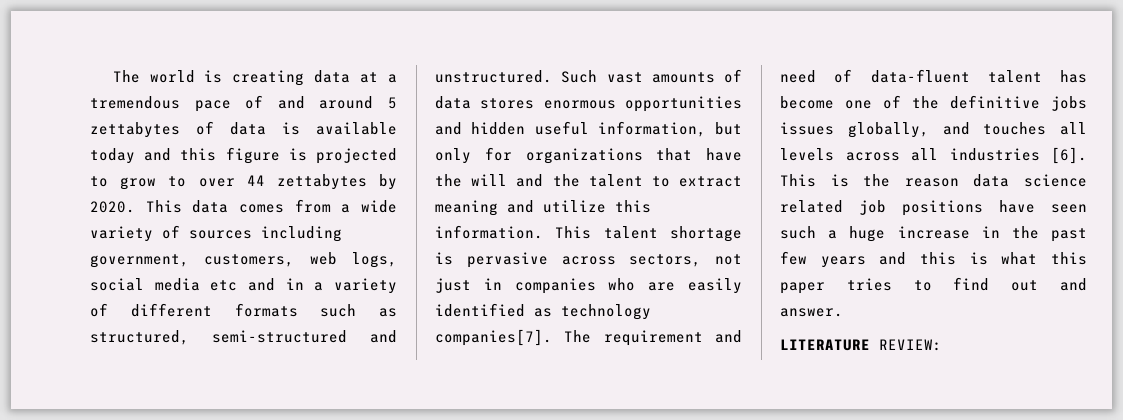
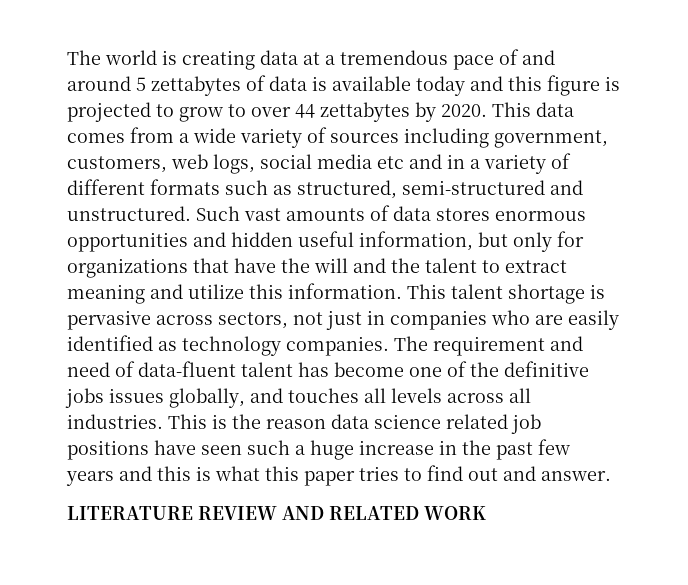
- This talent shortage is pervasive across sectors, not just in companies who are easily identified as technology companies[7].
+ This talent shortage is pervasive across sectors, not just in companies who are easily identified as technology companies.
- The requirement and need of data-fluent talent has become one of the definitive jobs issues globally, and touches all levels across all industries [6].
+ The requirement and need of data-fluent talent has become one of the definitive jobs issues globally, and touches all levels across all industries.
- LITERATURE REVIEW:
+ LITERATURE REVIEW AND RELATED WORK

